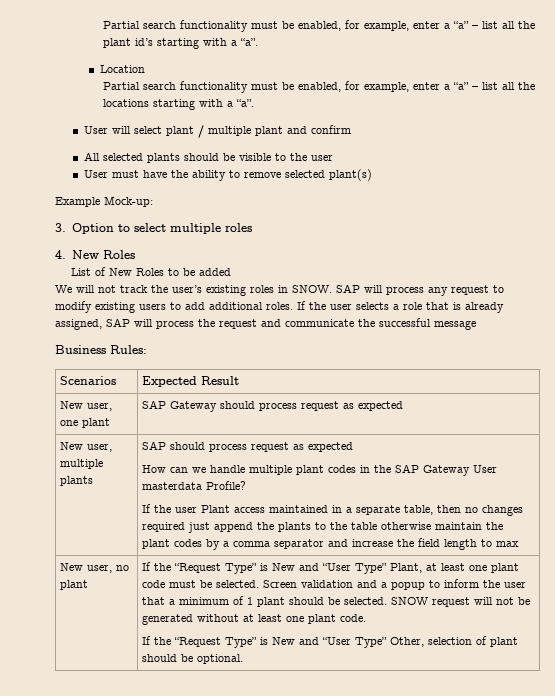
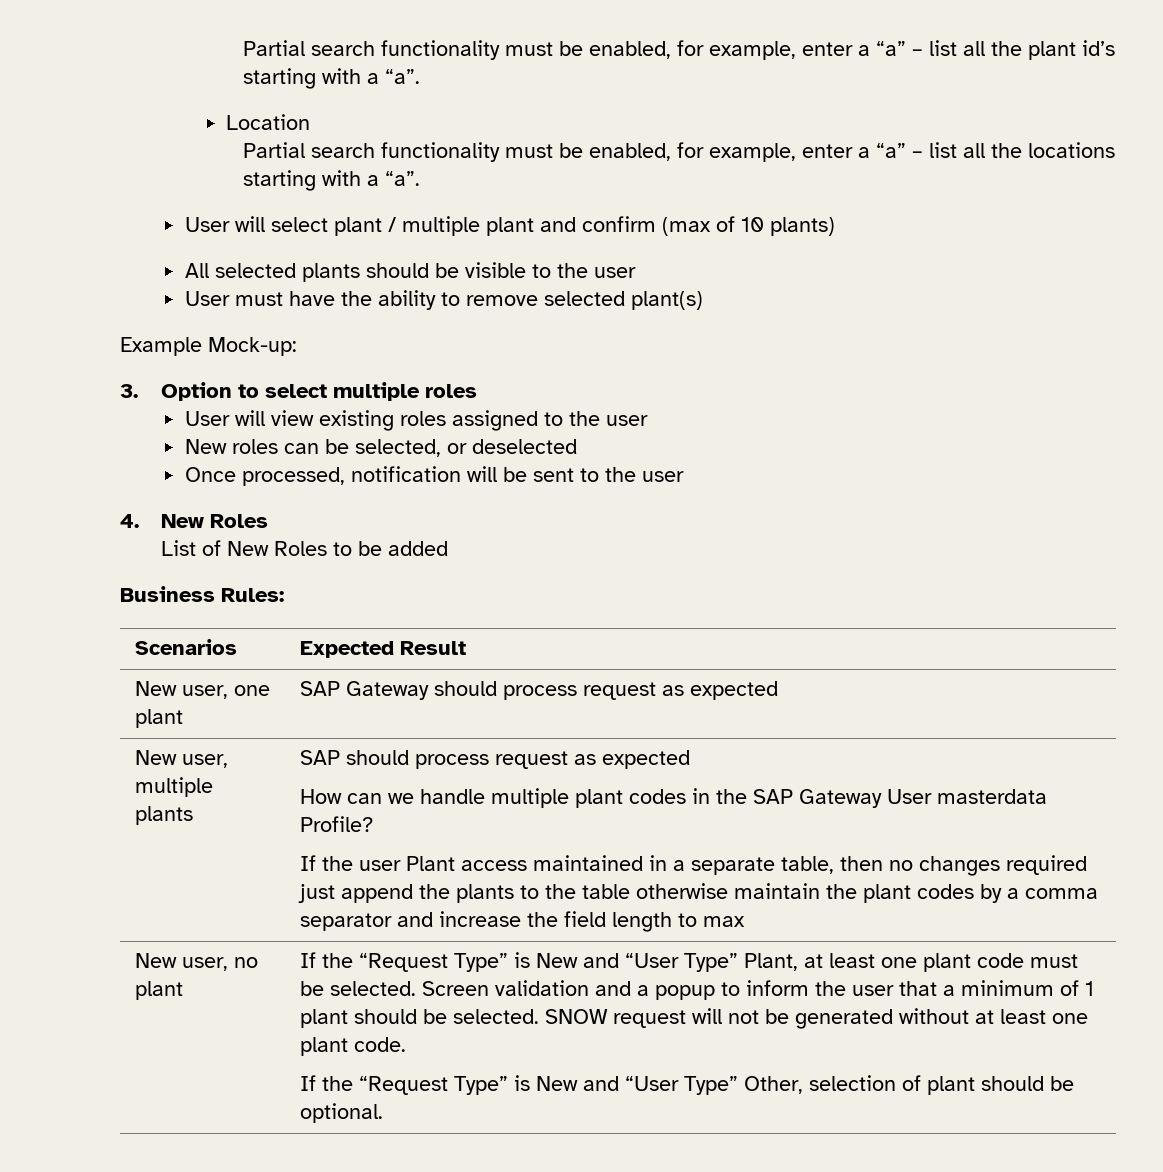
- User will select plant / multiple plant and confirm
+ User will select plant / multiple plant and confirm (max of 10 plants)
+ User will view existing roles assigned to the user
+ New roles can be selected, or deselected
+ Once processed, notification will be sent to the user
- We will not track the user’s existing roles in SNOW. SAP will process any request to modify existing users to add additional roles. If the user selects a role that is already assigned, SAP will process the request and communicate the successful message

